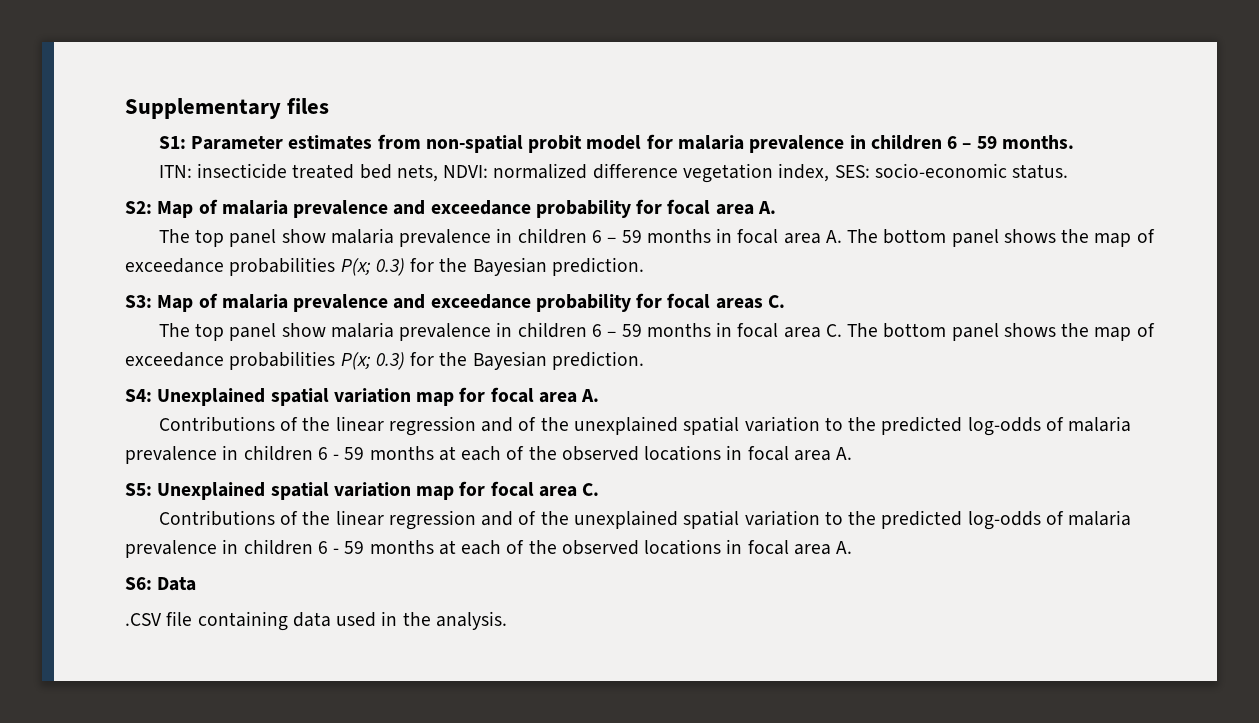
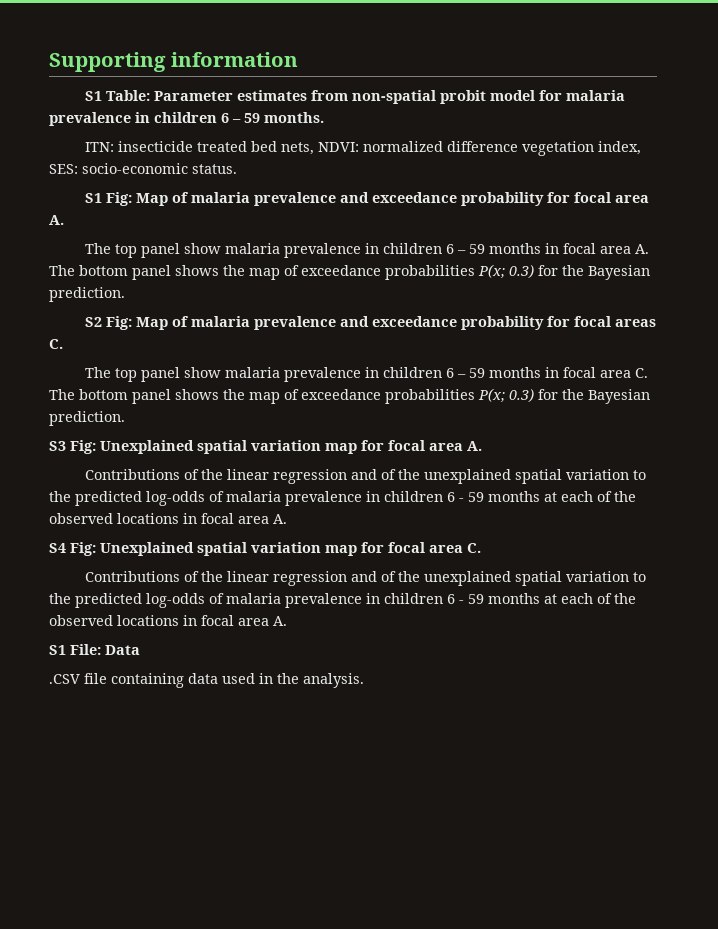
- Supplementary files
- S1: Parameter estimates from non-spatial probit model for malaria prevalence in children 6 – 59 months.
+ Supporting information
+ S1 Table: Parameter estimates from non-spatial probit model for malaria prevalence in children 6 – 59 months.
- S2: Map of malaria prevalence and exceedance probability for focal area A.
+ S1 Fig: Map of malaria prevalence and exceedance probability for focal area A.
- S3: Map of malaria prevalence and exceedance probability for focal areas C.
+ S2 Fig: Map of malaria prevalence and exceedance probability for focal areas C.
- S4: Unexplained spatial variation map for focal area A.
+ S3 Fig: Unexplained spatial variation map for focal area A.
- S5: Unexplained spatial variation map for focal area C.
+ S4 Fig: Unexplained spatial variation map for focal area C.
- S6: Data
+ S1 File: Data

